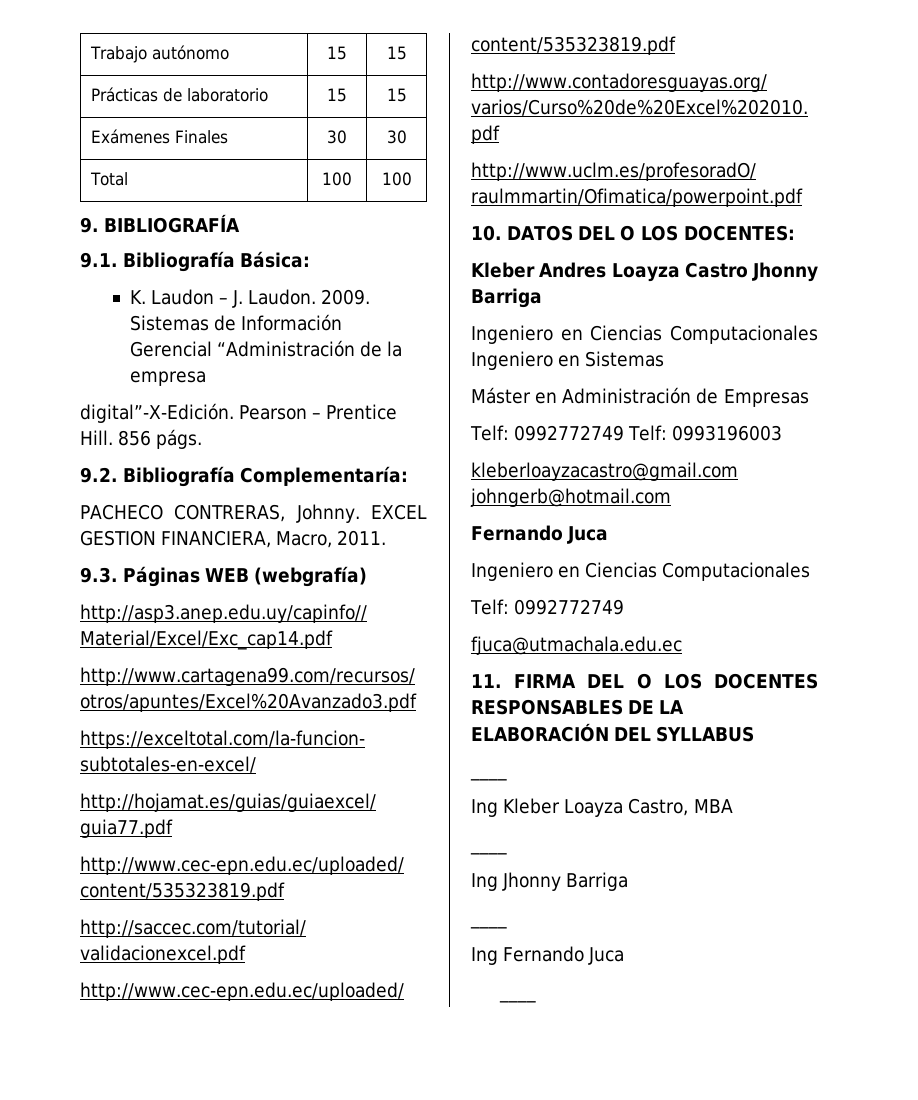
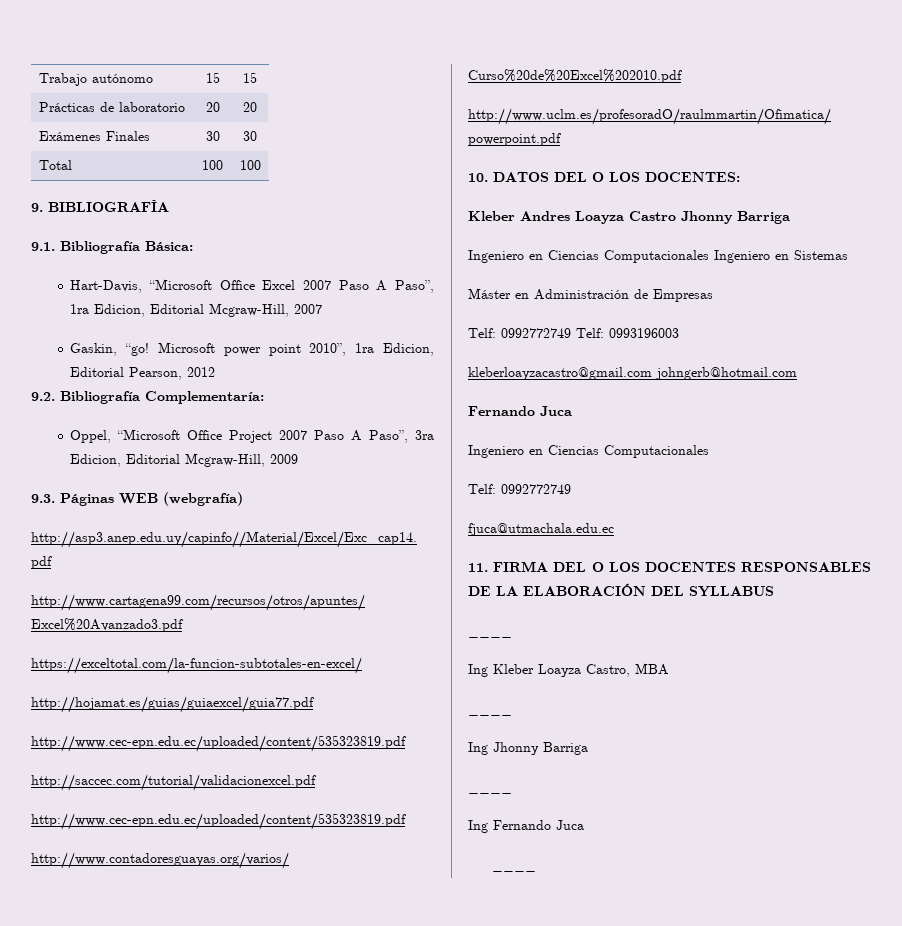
- Prácticas de laboratorio | 15 | 15
+ Prácticas de laboratorio | 20 | 20
- K. Laudon – J. Laudon. 2009. Sistemas de Información Gerencial “Administración de la empresa
- digital”-X-Edición. Pearson – Prentice Hill. 856 págs.
+ Hart-Davis, “Microsoft Office Excel 2007 Paso A Paso”, 1ra Edicion, Editorial Mcgraw-Hill, 2007
+ Gaskin, “go! Microsoft power point 2010”, 1ra Edicion, Editorial Pearson, 2012
  9.2. Bibliografía Complementaría:
- PACHECO CONTRERAS, Johnny. EXCEL GESTION FINANCIERA, Macro, 2011.
+ Oppel, “Microsoft Office Project 2007 Paso A Paso”, 3ra Edicion, Editorial Mcgraw-Hill, 2009

